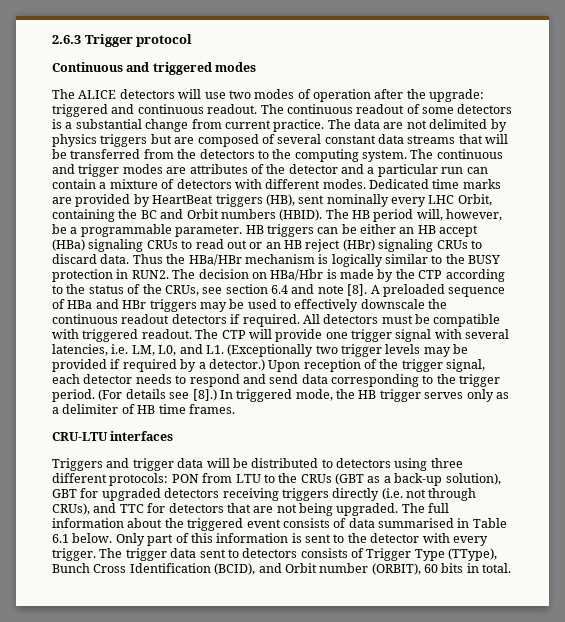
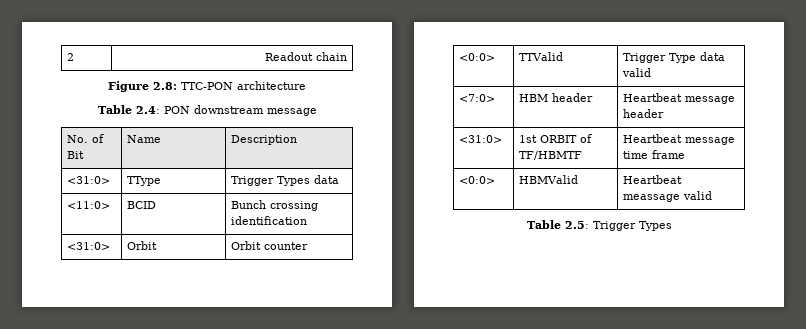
- 2.6.3 Trigger protocol
- Continuous and triggered modes
- The ALICE detectors will use two modes of operation after the upgrade: triggered and continuous readout. The continuous readout of some detectors is a substantial change from current practice. The data are not delimited by physics triggers but are composed of several constant data streams that will be transferred from the detectors to the computing system. The continuous and trigger modes are attributes of the detector and a particular run can contain a mixture of detectors with different modes. Dedicated time marks are provided by HeartBeat triggers (HB), sent nominally every LHC Orbit, containing the BC and Orbit numbers (HBID). The HB period will, however, be a programmable parameter. HB triggers can be either an HB accept (HBa) signaling CRUs to read out or an HB reject (HBr) signaling CRUs to discard data. Thus the HBa/HBr mechanism is logically similar to the BUSY protection in RUN2. The decision on HBa/Hbr is made by the CTP according to the status of the CRUs, see section 6.4 and note [8]. A preloaded sequence of HBa and HBr triggers may be used to effectively downscale the continuous readout detectors if required. All detectors must be compatible with triggered readout. The CTP will provide one trigger signal with several latencies, i.e. LM, L0, and L1. (Exceptionally two trigger levels may be provided if required by a detector.) Upon reception of the trigger signal, each detector needs to respond and send data corresponding to the trigger period. (For details see [8].) In triggered mode, the HB trigger serves only as a delimiter of HB time frames.
- CRU-LTU interfaces
- Triggers and trigger data will be distributed to detectors using three different protocols: PON from LTU to the CRUs (GBT as a back-up solution), GBT for upgraded detectors receiving triggers directly (i.e. not through CRUs), and TTC for detectors that are not being upgraded. The full information about the triggered event consists of data summarised in Table 6.1 below. Only part of this information is sent to the detector with every trigger. The trigger data sent to detectors consists of Trigger Type (TType), Bunch Cross Identification (BCID), and Orbit number (ORBIT), 60 bits in total.
+ 2 | Readout chain
+ Figure 2.8: TTC-PON architecture
+ Table 2.4: PON downstream message
+ No. of Bit | Name | Description
+ <31:0> | TType | Trigger Types data
+ <11:0> | BCID | Bunch crossing identification
+ <31:0> | Orbit | Orbit counter
+ <0:0> | TTValid | Trigger Type data valid
+ <7:0> | HBM header | Heartbeat message header
+ <31:0> | 1st ORBIT of TF/HBMTF | Heartbeat message time frame
+ <0:0> | HBMValid | Heartbeat meassage valid
+ Table 2.5: Trigger Types

